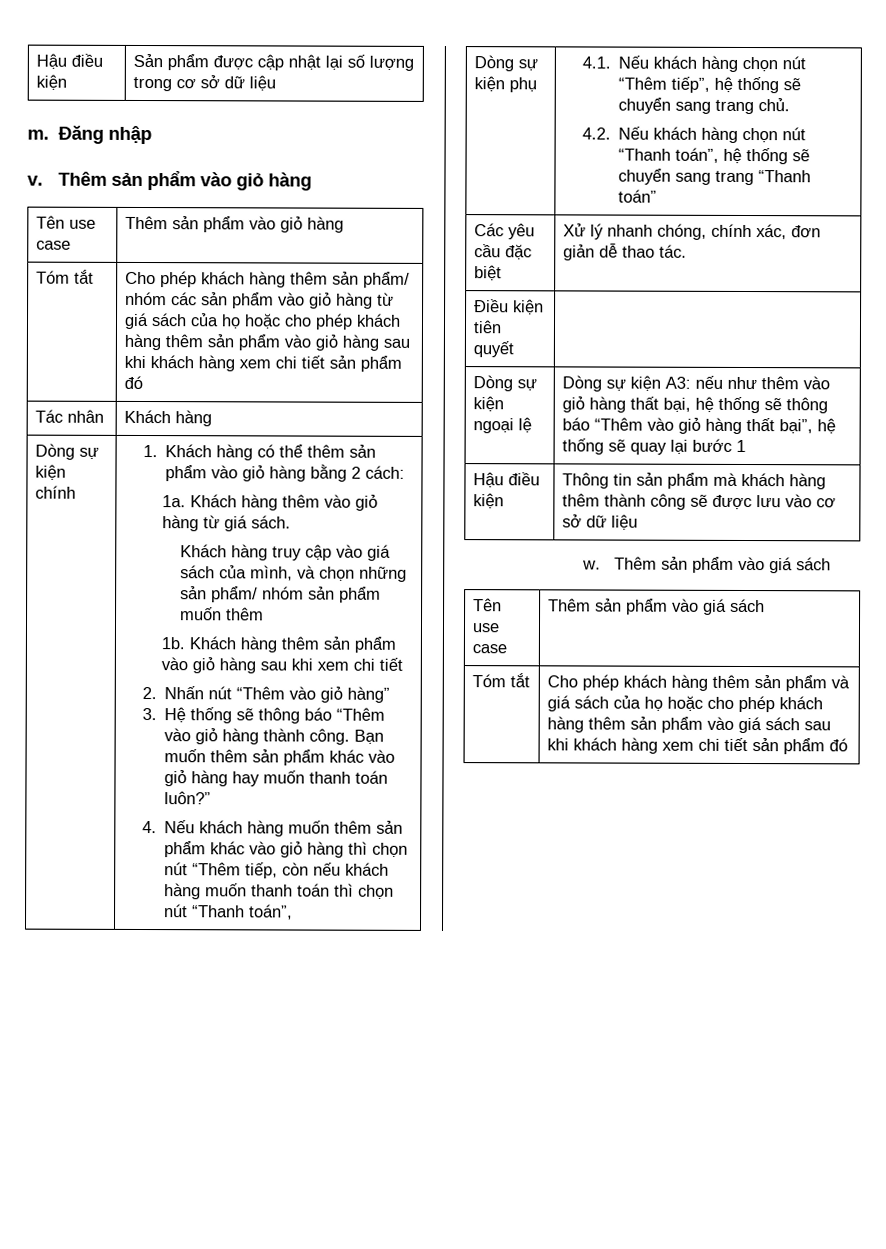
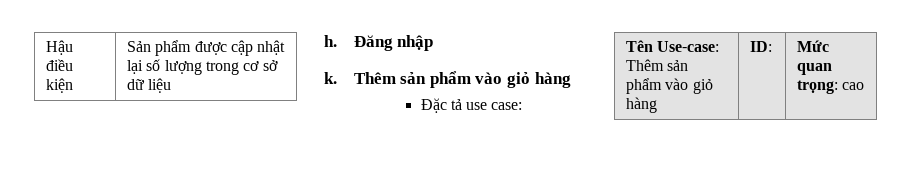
- m.
+ h.
- v. Thêm sản phẩm vào giỏ hàng
- Tên use case | Thêm sản phẩm vào giỏ hàng
- Tóm tắt | Cho phép khách hàng thêm sản phẩm/ nhóm các sản phẩm vào giỏ hàng từ giá sách của họ hoặc cho phép khách hàng thêm sản phẩm vào giỏ hàng sau khi khách hàng xem chi tiết sản phẩm đó
- Tác nhân | Khách hàng
- Dòng sự kiện chính | 1. Khách hàng có thể thêm sản phẩm vào giỏ hàng bằng 2 cách:
- 1a. Khách hàng thêm vào giỏ hàng từ giá sách.
- Khách hàng truy cập vào giá sách của mình, và chọn những sản phẩm/ nhóm sản phẩm muốn thêm
- 1b. Khách hàng thêm sản phẩm vào giỏ hàng sau khi xem chi tiết
- 2. Nhấn nút “Thêm vào giỏ hàng”
- 3. Hệ thống sẽ thông báo “Thêm vào giỏ hàng thành công. Bạn muốn thêm sản phẩm khác vào giỏ hàng hay muốn thanh toán luôn?”
- 4. Nếu khách hàng muốn thêm sản phẩm khác vào giỏ hàng thì chọn nút “Thêm tiếp, còn nếu khách hàng muốn thanh toán thì chọn nút “Thanh toán”,
- Dòng sự kiện phụ | 4.1. Nếu khách hàng chọn nút “Thêm tiếp”, hệ thống sẽ chuyển sang trang chủ.
- 4.2. Nếu khách hàng chọn nút “Thanh toán”, hệ thống sẽ chuyển sang trang “Thanh toán”
- Các yêu cầu đặc biệt | Xử lý nhanh chóng, chính xác, đơn giản dễ thao tác.
- Điều kiện tiên quyết |
- Dòng sự kiện ngoại lệ | Dòng sự kiện A3: nếu như thêm vào giỏ hàng thất bại, hệ thống sẽ thông báo “Thêm vào giỏ hàng thất bại”, hệ thống sẽ quay lại bước 1
- Hậu điều kiện | Thông tin sản phẩm mà khách hàng thêm thành công sẽ được lưu vào cơ sở dữ liệu
- w. Thêm sản phẩm vào giá sách
- Tên use case | Thêm sản phẩm vào giá sách
- Tóm tắt | Cho phép khách hàng thêm sản phẩm và giá sách của họ hoặc cho phép khách hàng thêm sản phẩm vào giá sách sau khi khách hàng xem chi tiết sản phẩm đó
+ k. Thêm sản phẩm vào giỏ hàng
+ Đặc tả use case:
+ Tên Use-case: Thêm sản phẩm vào giỏ hàng | ID: | Mức quan trọng: cao

